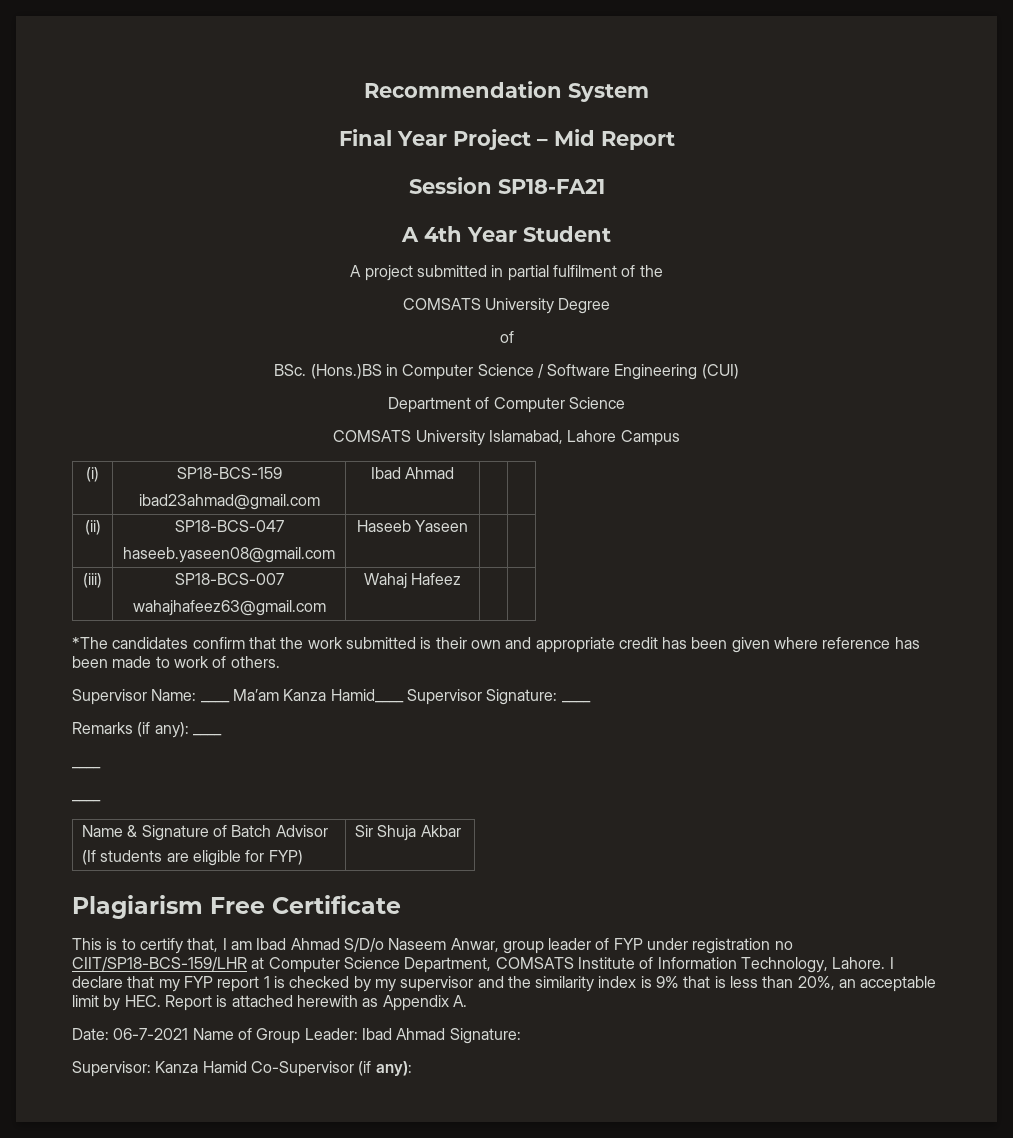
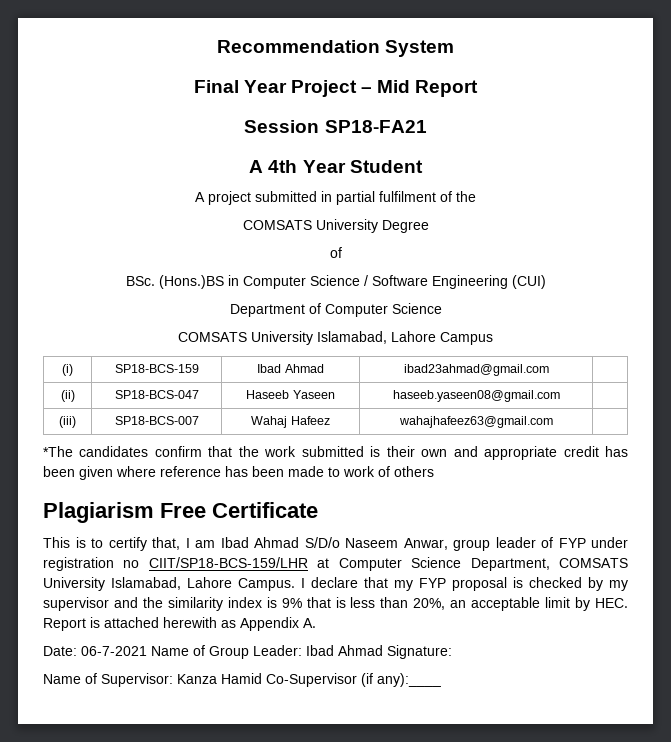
- (i) | SP18-BCS-159
- ibad23ahmad@gmail.com | Ibad Ahmad | |
+ (i) | SP18-BCS-159 | Ibad Ahmad | ibad23ahmad@gmail.com |
- (ii) | SP18-BCS-047
- haseeb.yaseen08@gmail.com | Haseeb Yaseen | |
+ (ii) | SP18-BCS-047 | Haseeb Yaseen | haseeb.yaseen08@gmail.com |
- (iii) | SP18-BCS-007
- wahajhafeez63@gmail.com | Wahaj Hafeez | |
+ (iii) | SP18-BCS-007 | Wahaj Hafeez | wahajhafeez63@gmail.com |
- *The candidates confirm that the work submitted is their own and appropriate credit has been given where reference has been made to work of others.
- Supervisor Name: ____ Ma’am Kanza Hamid____ Supervisor Signature: ____
- Remarks (if any): ____
- ____
- ____
- Name & Signature of Batch Advisor
- (If students are eligible for FYP) | Sir Shuja Akbar
+ *The candidates confirm that the work submitted is their own and appropriate credit has been given where reference has been made to work of others
- This is to certify that, I am Ibad Ahmad S/D/o Naseem Anwar, group leader of FYP under registration no CIIT/SP18-BCS-159/LHR at Computer Science Department, COMSATS Institute of Information Technology, Lahore.
+ This is to certify that, I am Ibad Ahmad S/D/o Naseem Anwar, group leader of FYP under registration no CIIT/SP18-BCS-159/LHR at Computer Science Department, COMSATS University Islamabad, Lahore Campus.
- I declare that my FYP report 1 is checked by my supervisor and the similarity index is 9% that is less than 20%, an acceptable limit by HEC. Report is attached herewith as Appendix A.
+ I declare that my FYP proposal is checked by my supervisor and the similarity index is 9% that is less than 20%, an acceptable limit by HEC. Report is attached herewith as Appendix A.
- Supervisor: Kanza Hamid Co-Supervisor (if any):
+ Name of Supervisor: Kanza Hamid Co-Supervisor (if any):____

